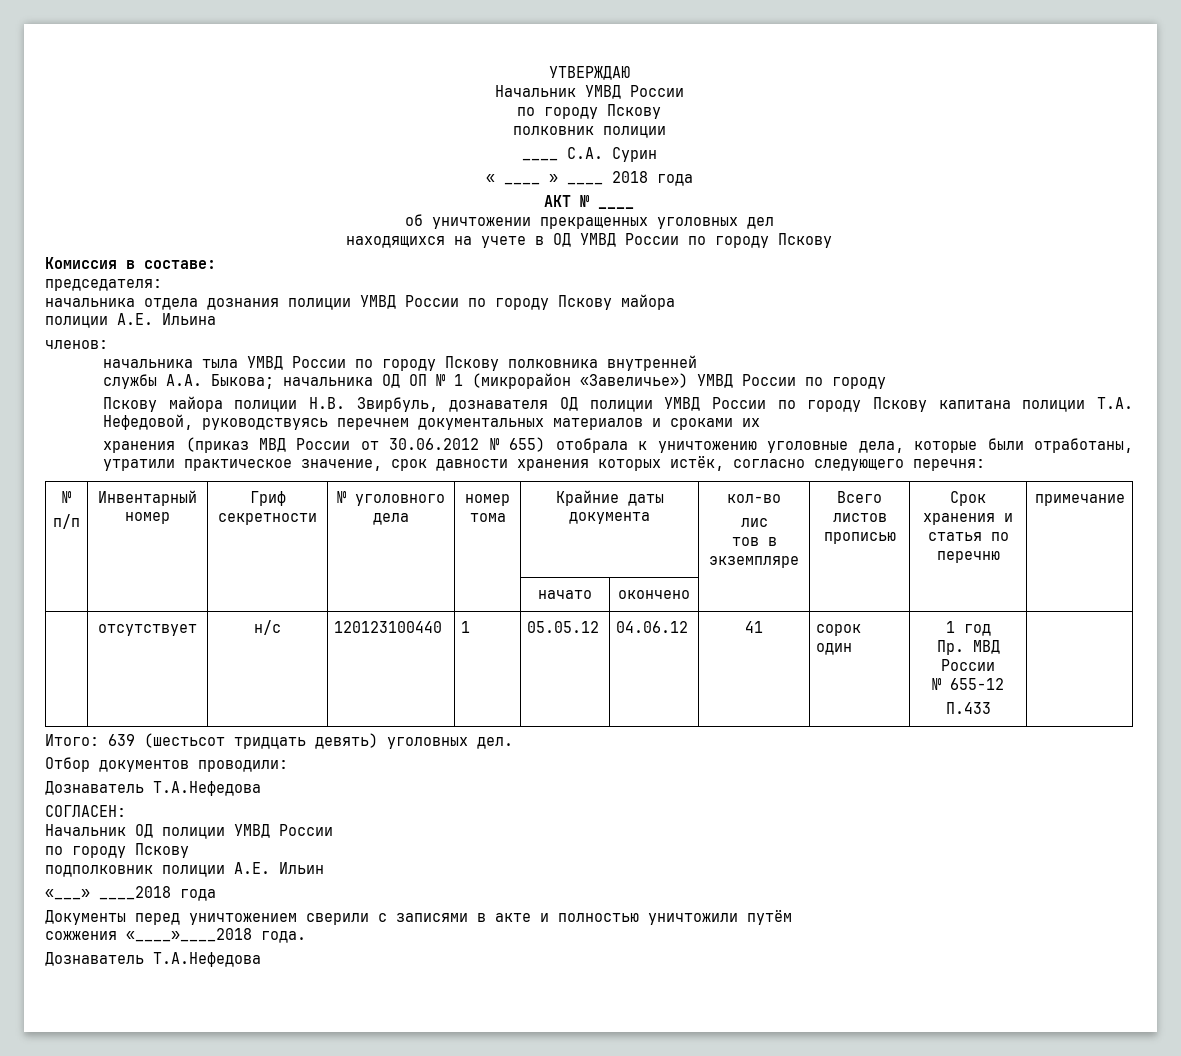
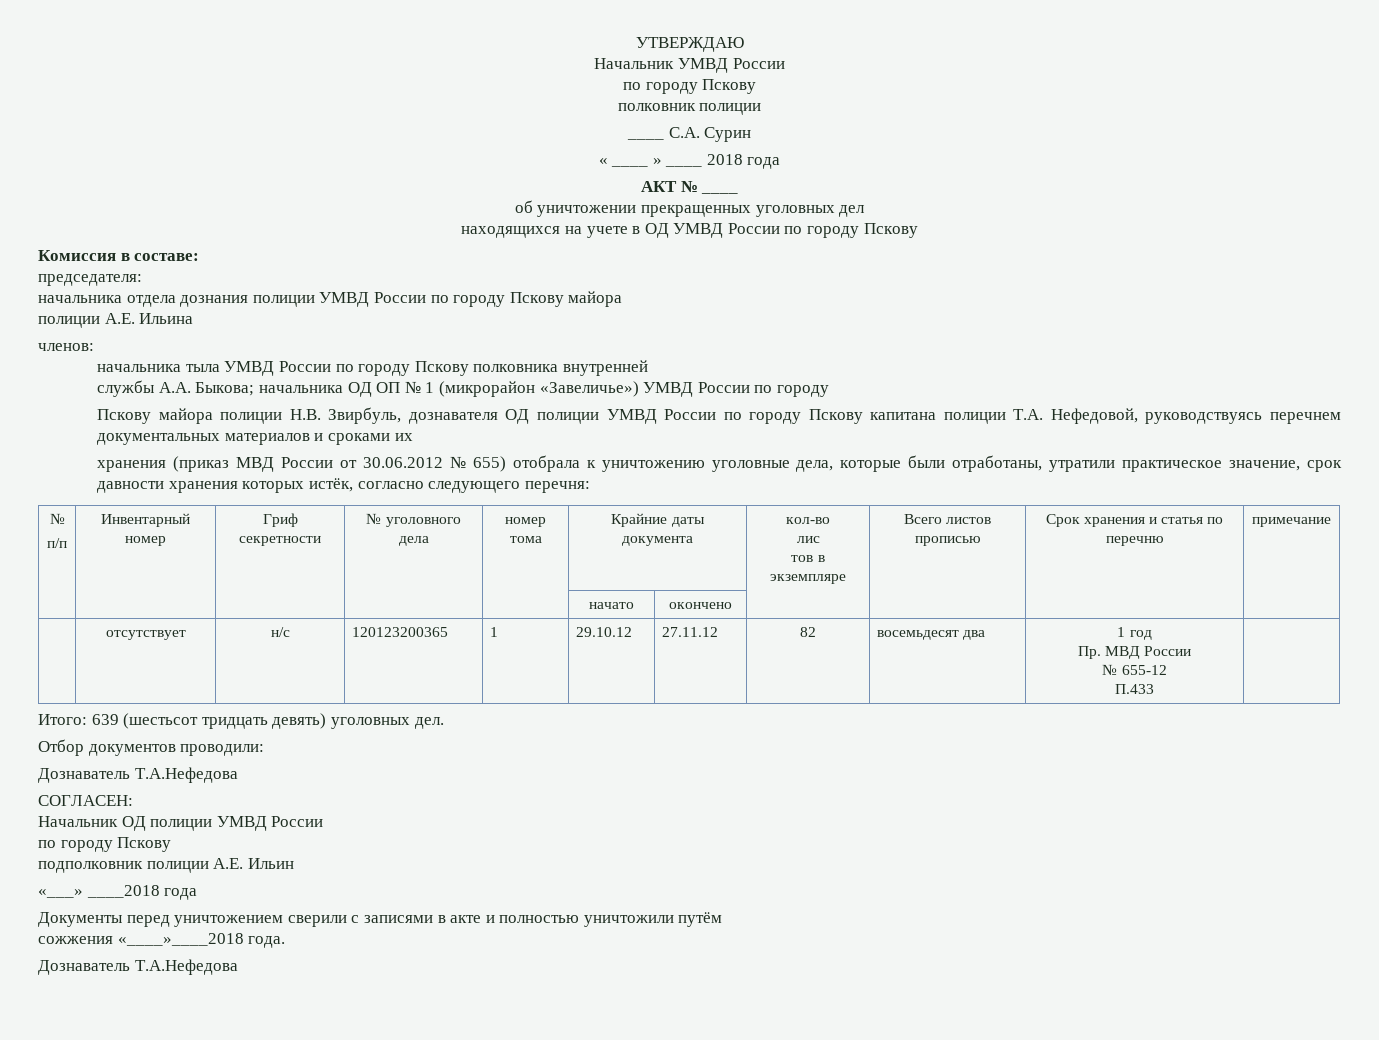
- | отсутствует | н/с | 120123100440 | 1 | 05.05.12 | 04.06.12 | 41 | сорок один | 1 год
+ | отсутствует | н/с | 120123200365 | 1 | 29.10.12 | 27.11.12 | 82 | восемьдесят два | 1 год

